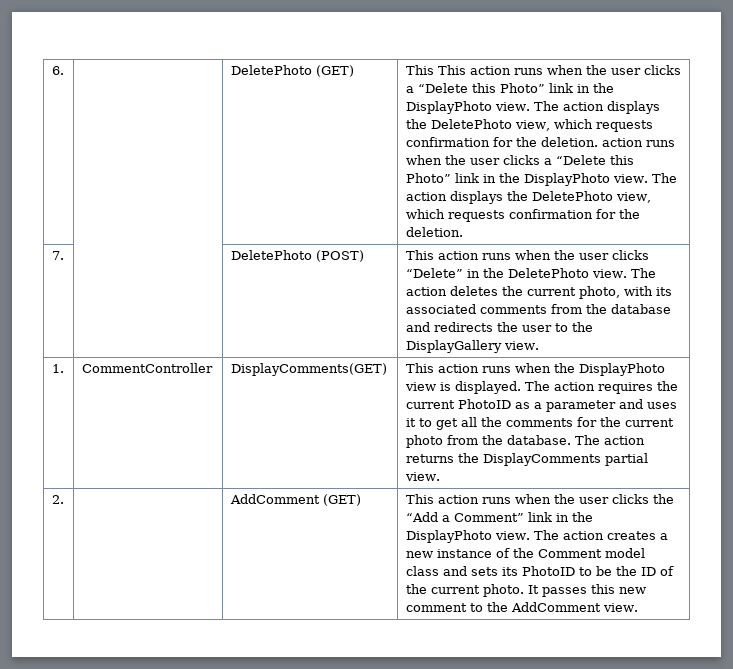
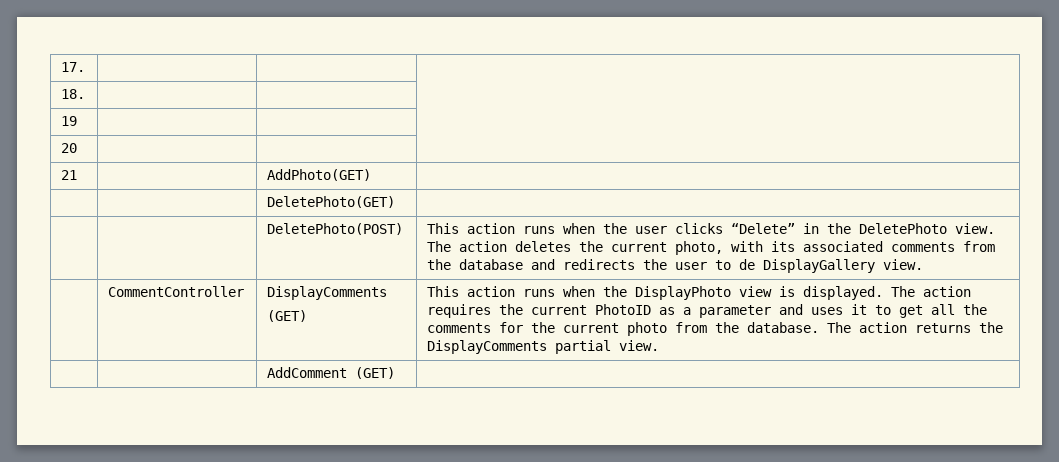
- 6. | | DeletePhoto (GET) | This This action runs when the user clicks a “Delete this Photo” link in the DisplayPhoto view. The action displays the DeletePhoto view, which requests confirmation for the deletion. action runs when the user clicks a “Delete this Photo” link in the DisplayPhoto view. The action displays the DeletePhoto view, which requests confirmation for the deletion.
- 7. | | DeletePhoto (POST) | This action runs when the user clicks “Delete” in the DeletePhoto view. The action deletes the current photo, with its associated comments from the database and redirects the user to the DisplayGallery view.
+ 17. | | |
+ 18. | | |
+ 19 | | |
+ 20 | | |
+ 21 | | AddPhoto(GET) |
+ | | DeletePhoto(GET) |
+ | | DeletePhoto(POST) | This action runs when the user clicks “Delete” in the DeletePhoto view. The action deletes the current photo, with its associated comments from the database and redirects the user to de DisplayGallery view.
- 1.
- CommentController | DisplayComments(GET)
+ CommentController | DisplayComments
+ (GET)
- 2.
- This action runs when the user clicks the “Add a Comment” link in the DisplayPhoto view. The action creates a new instance of the Comment model class and sets its PhotoID to be the ID of the current photo. It passes this new comment to the AddComment view.

